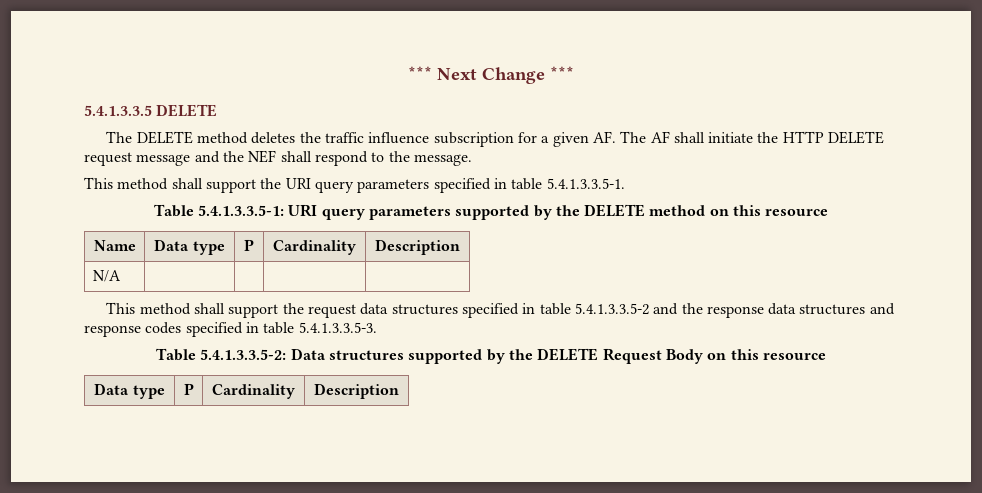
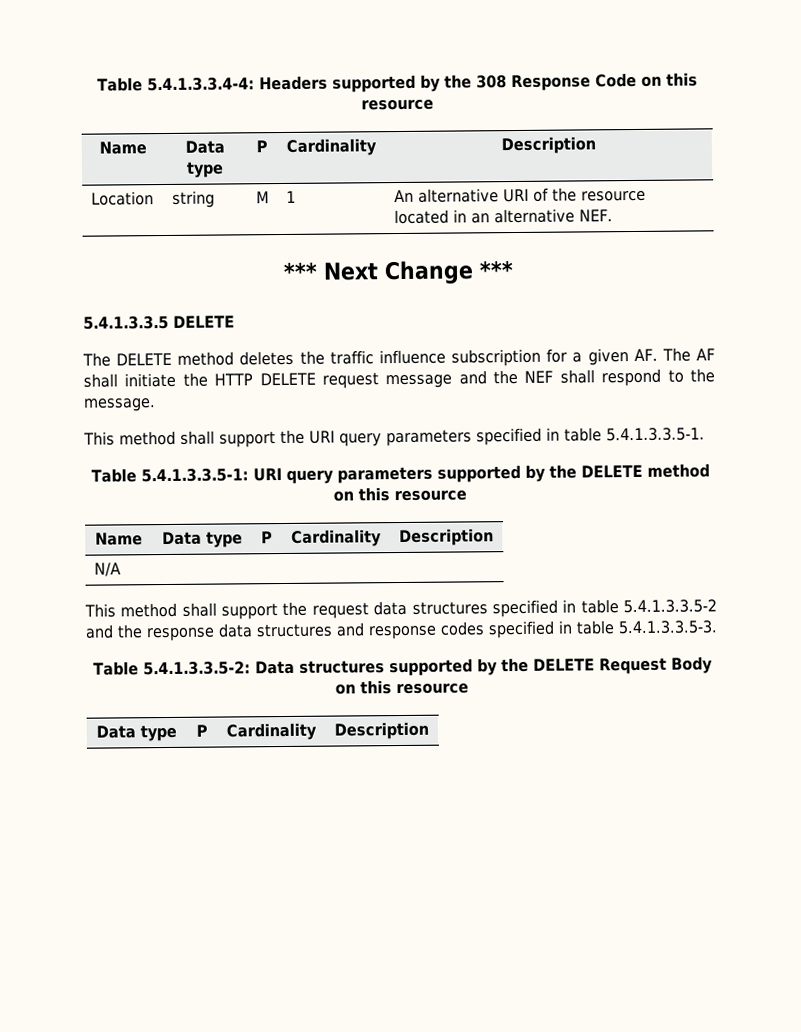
+ Table 5.4.1.3.3.4-4: Headers supported by the 308 Response Code on this resource
+ Name | Data type | P | Cardinality | Description
+ Location | string | M | 1 | An alternative URI of the resource located in an alternative NEF.

